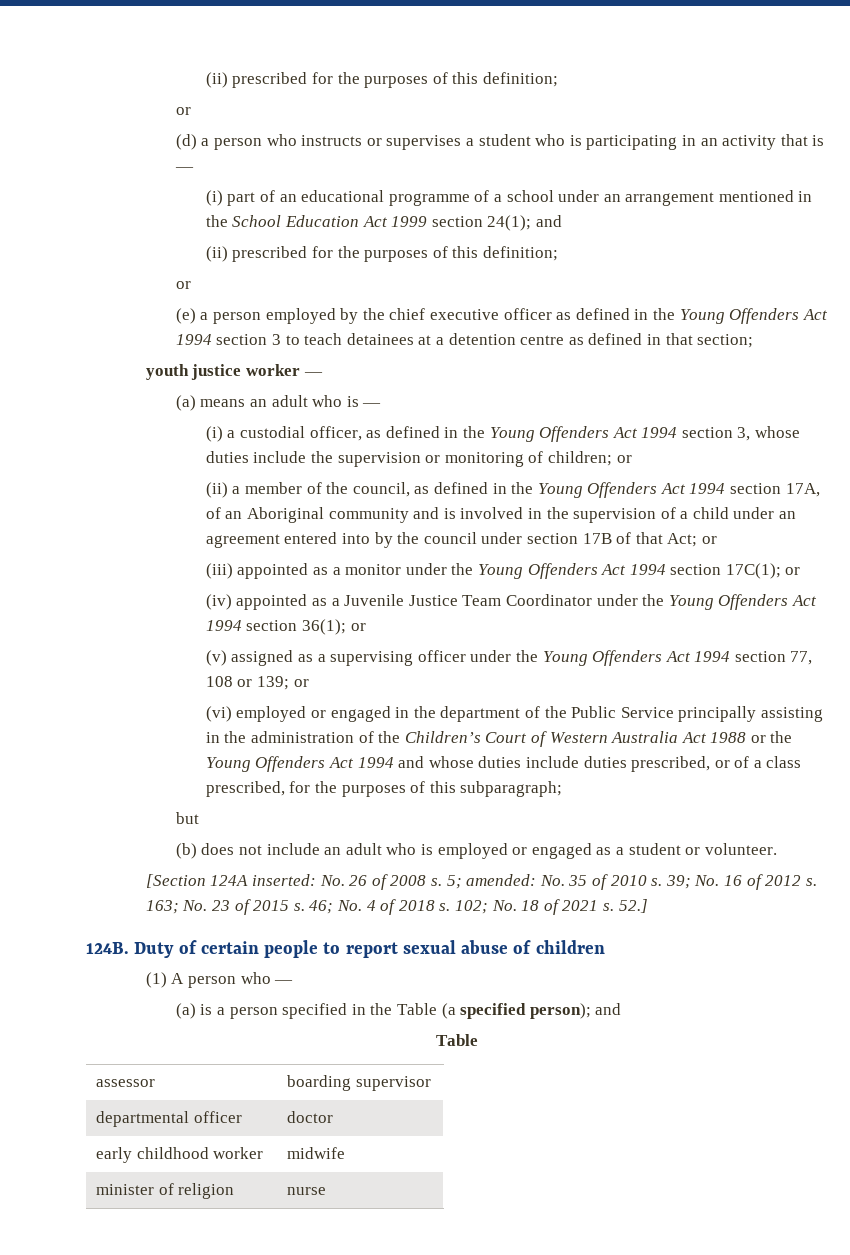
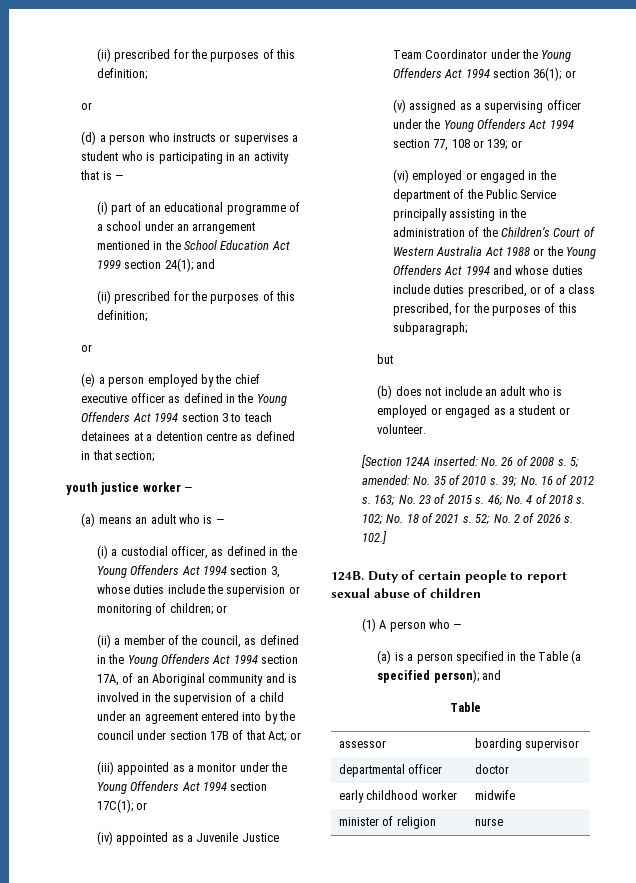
- 52.]
+ 52; No. 2 of 2026 s. 102.]

